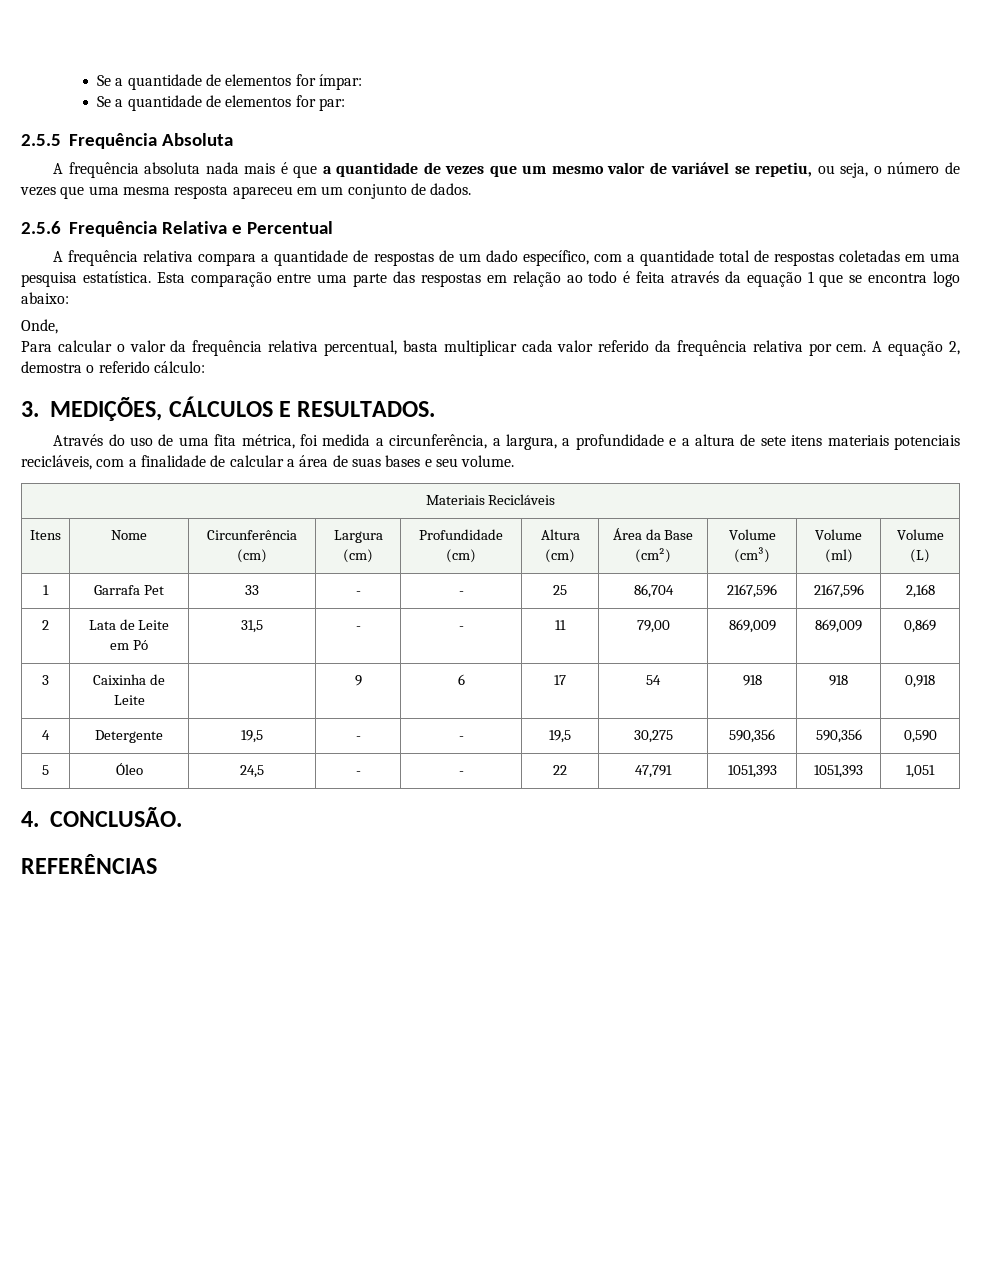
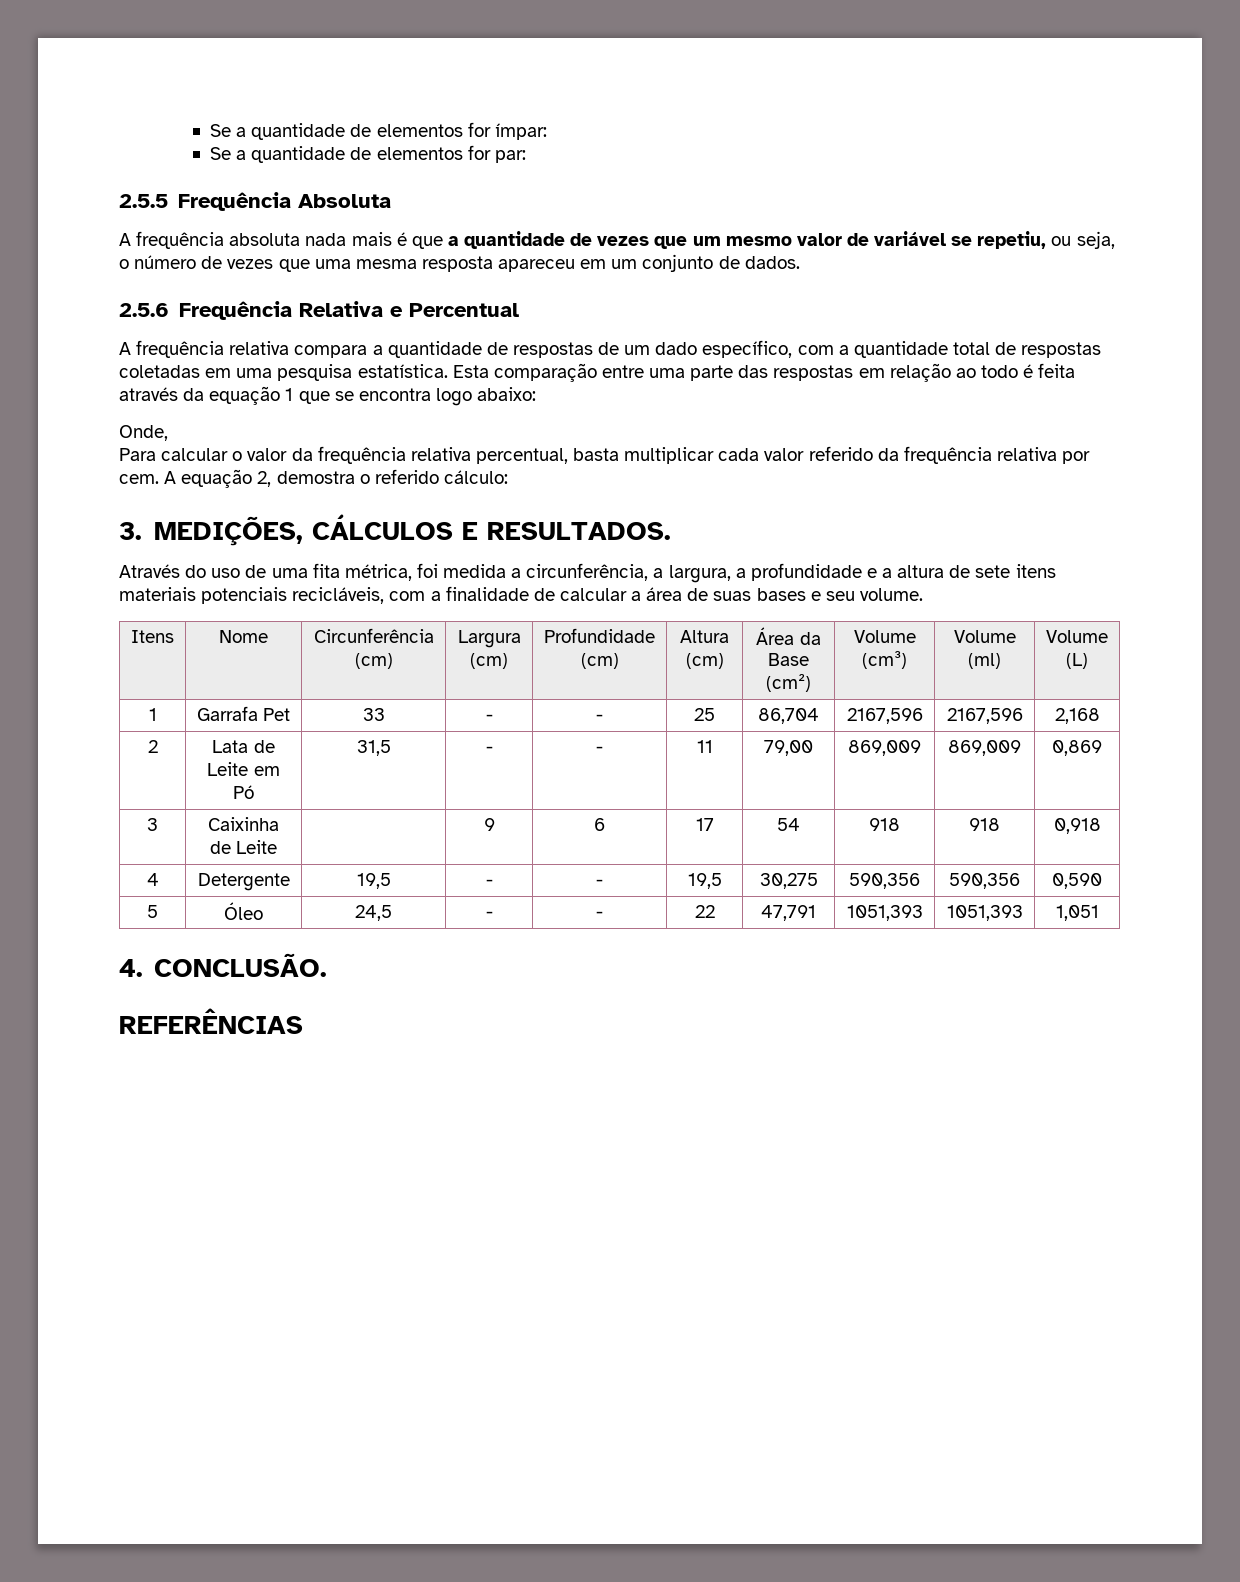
- Materiais Recicláveis

